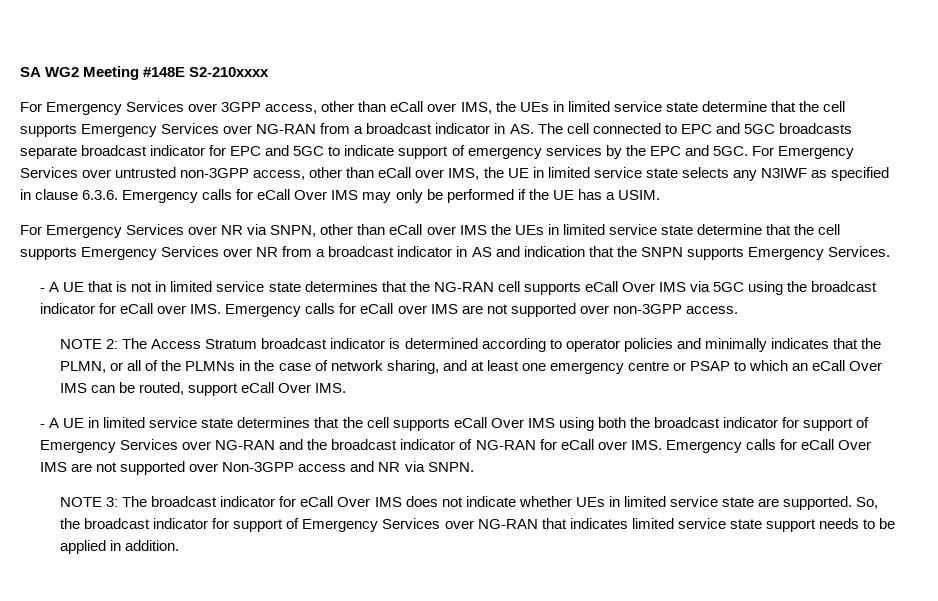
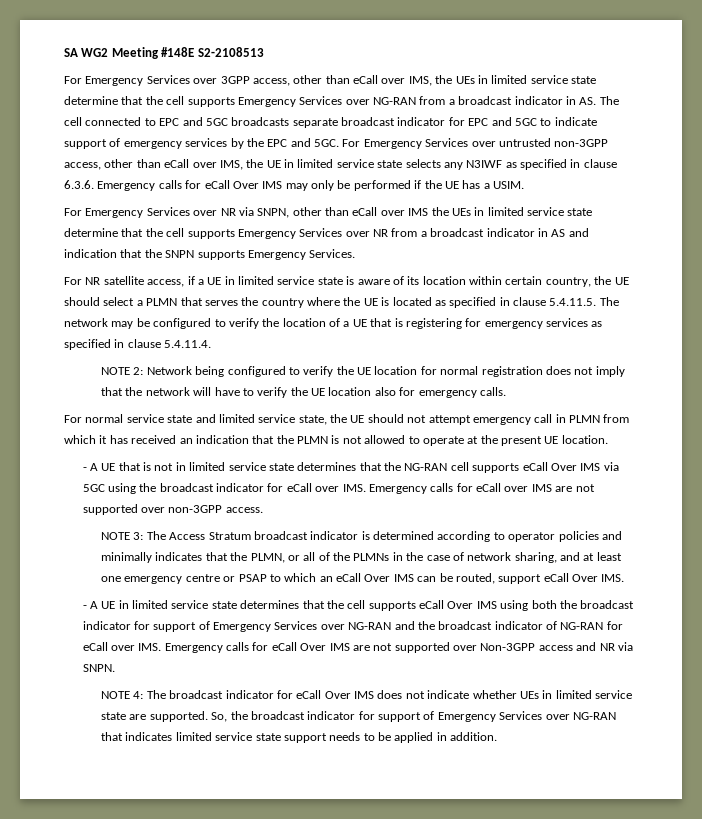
- SA WG2 Meeting #148E S2-210xxxx
+ SA WG2 Meeting #148E S2-2108513
+ For NR satellite access, if a UE in limited service state is aware of its location within certain country, the UE should select a PLMN that serves the country where the UE is located as specified in clause 5.4.11.5. The network may be configured to verify the location of a UE that is registering for emergency services as specified in clause 5.4.11.4.
+ NOTE 2: Network being configured to verify the UE location for normal registration does not imply that the network will have to verify the UE location also for emergency calls.
+ For normal service state and limited service state, the UE should not attempt emergency call in PLMN from which it has received an indication that the PLMN is not allowed to operate at the present UE location.
- NOTE 2: The Access Stratum broadcast indicator is determined according to operator policies and minimally indicates that the PLMN, or all of the PLMNs in the case of network sharing, and at least one emergency centre or PSAP to which an eCall Over IMS can be routed, support eCall Over IMS.
+ NOTE 3: The Access Stratum broadcast indicator is determined according to operator policies and minimally indicates that the PLMN, or all of the PLMNs in the case of network sharing, and at least one emergency centre or PSAP to which an eCall Over IMS can be routed, support eCall Over IMS.
- NOTE 3: The broadcast indicator for eCall Over IMS does not indicate whether UEs in limited service state are supported.
+ NOTE 4: The broadcast indicator for eCall Over IMS does not indicate whether UEs in limited service state are supported.

